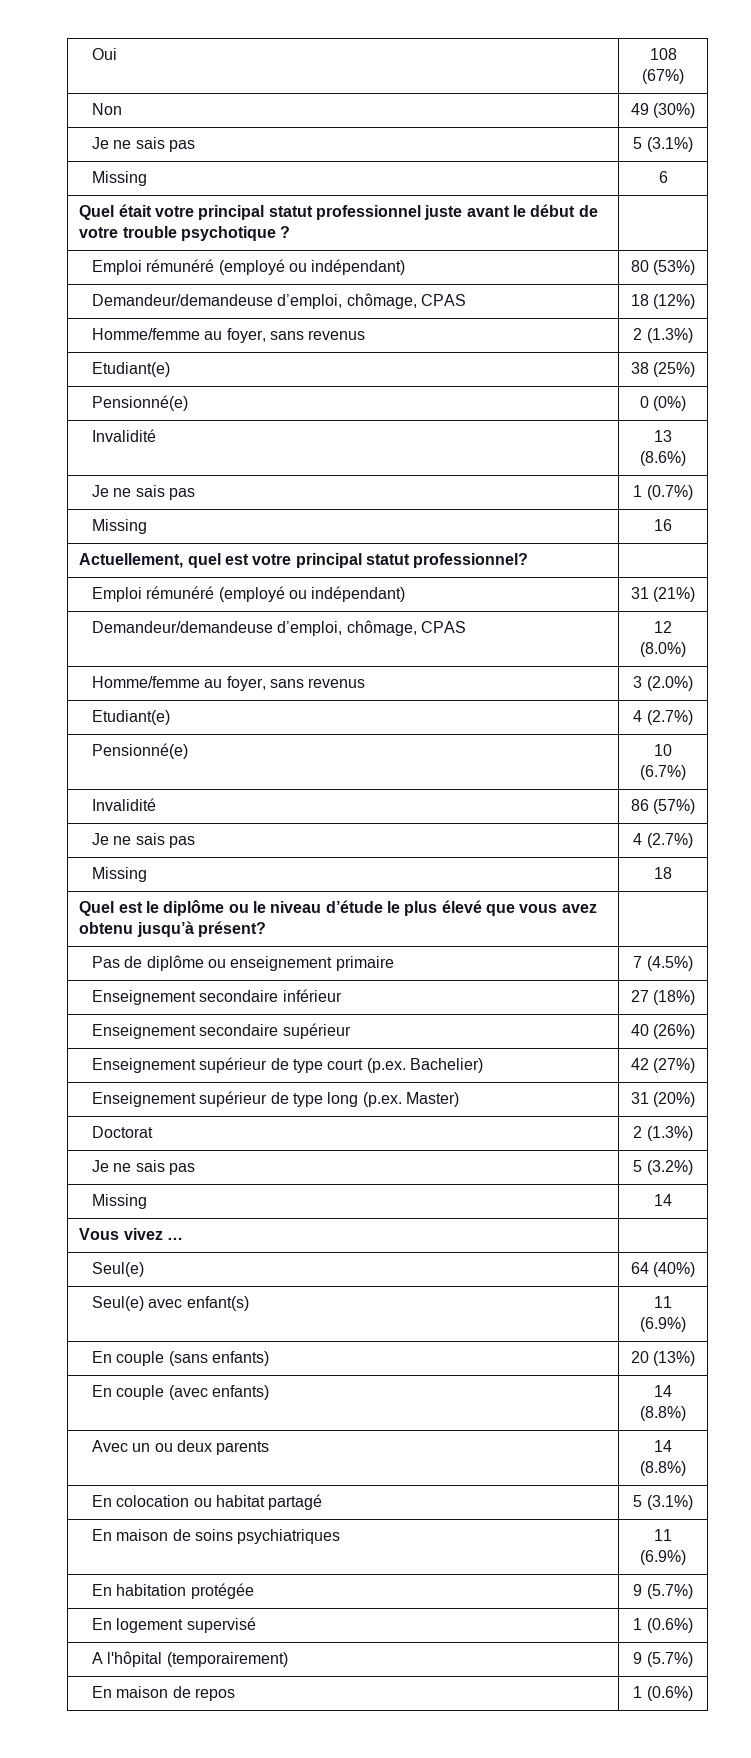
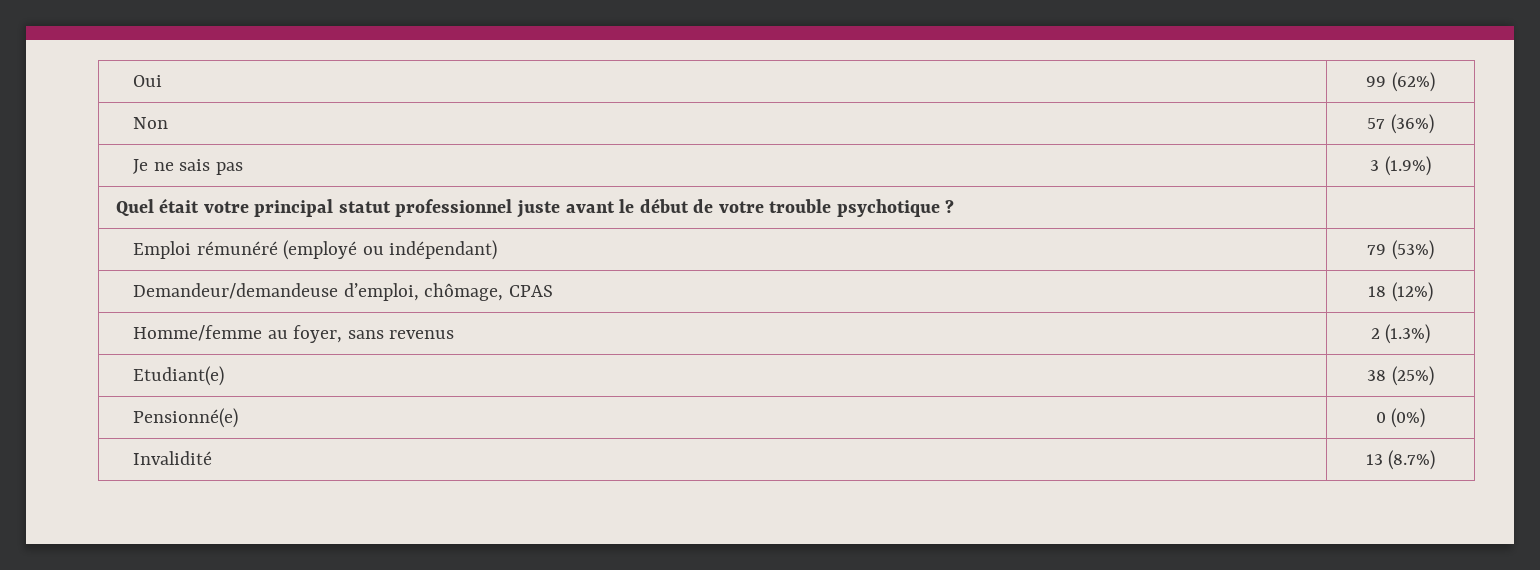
- Oui | 108 (67%)
+ Oui | 99 (62%)
- Non | 49 (30%)
- Je ne sais pas | 5 (3.1%)
- Missing | 6
+ Non | 57 (36%)
+ Je ne sais pas | 3 (1.9%)
- Emploi rémunéré (employé ou indépendant) | 80 (53%)
+ Emploi rémunéré (employé ou indépendant) | 79 (53%)
- Invalidité | 13 (8.6%)
- Je ne sais pas | 1 (0.7%)
- Missing | 16
- Actuellement, quel est votre principal statut professionnel? |
- Emploi rémunéré (employé ou indépendant) | 31 (21%)
- Demandeur/demandeuse d’emploi, chômage, CPAS | 12 (8.0%)
- Homme/femme au foyer, sans revenus | 3 (2.0%)
- Etudiant(e) | 4 (2.7%)
- Pensionné(e) | 10 (6.7%)
- Invalidité | 86 (57%)
- Je ne sais pas | 4 (2.7%)
- Missing | 18
- Quel est le diplôme ou le niveau d’étude le plus élevé que vous avez obtenu jusqu’à présent? |
- Pas de diplôme ou enseignement primaire | 7 (4.5%)
- Enseignement secondaire inférieur | 27 (18%)
- Enseignement secondaire supérieur | 40 (26%)
- Enseignement supérieur de type court (p.ex. Bachelier) | 42 (27%)
- Enseignement supérieur de type long (p.ex. Master) | 31 (20%)
- Doctorat | 2 (1.3%)
- Je ne sais pas | 5 (3.2%)
- Missing | 14
- Vous vivez … |
- Seul(e) | 64 (40%)
- Seul(e) avec enfant(s) | 11 (6.9%)
- En couple (sans enfants) | 20 (13%)
- En couple (avec enfants) | 14 (8.8%)
- Avec un ou deux parents | 14 (8.8%)
- En colocation ou habitat partagé | 5 (3.1%)
- En maison de soins psychiatriques | 11 (6.9%)
- En habitation protégée | 9 (5.7%)
- En logement supervisé | 1 (0.6%)
- A l'hôpital (temporairement) | 9 (5.7%)
- En maison de repos | 1 (0.6%)
+ Invalidité | 13 (8.7%)

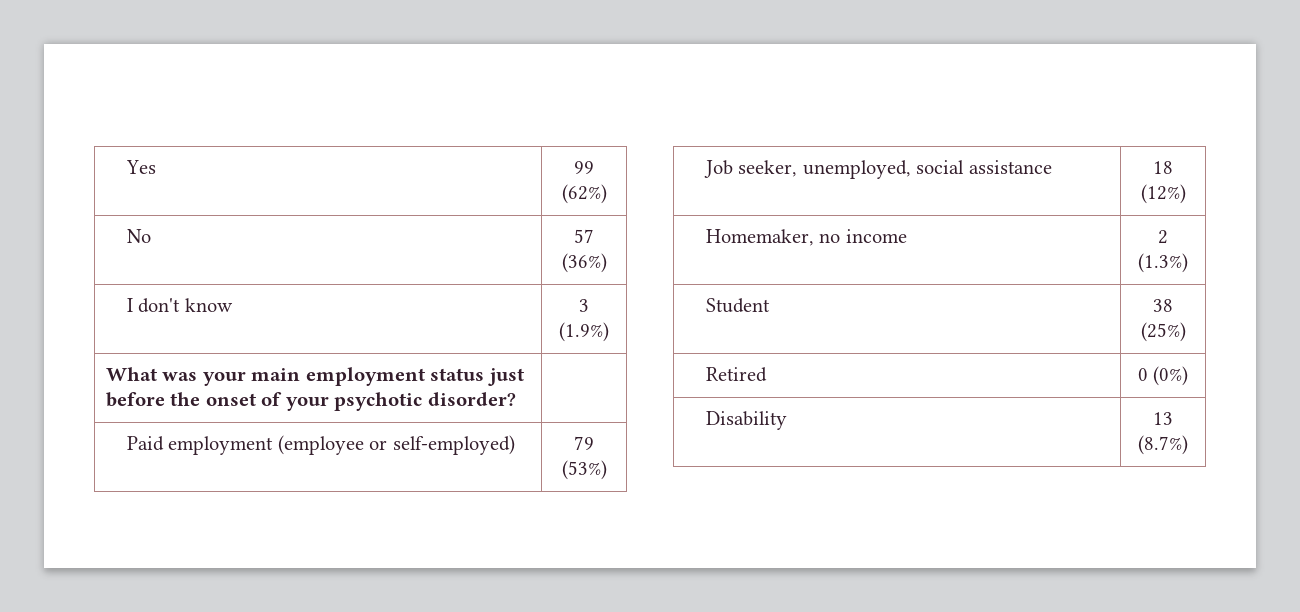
- Oui | 99 (62%)
+ Yes | 99 (62%)
- Non | 57 (36%)
+ No | 57 (36%)
- Je ne sais pas | 3 (1.9%)
- Quel était votre principal statut professionnel juste avant le début de votre trouble psychotique ? |
- Emploi rémunéré (employé ou indépendant) | 79 (53%)
- Demandeur/demandeuse d’emploi, chômage, CPAS | 18 (12%)
- Homme/femme au foyer, sans revenus | 2 (1.3%)
+ I don't know | 3 (1.9%)
+ What was your main employment status just before the onset of your psychotic disorder? |
+ Paid employment (employee or self-employed) | 79 (53%)
+ Job seeker, unemployed, social assistance | 18 (12%)
+ Homemaker, no income | 2 (1.3%)
- Etudiant(e) | 38 (25%)
+ Student | 38 (25%)
- Pensionné(e) | 0 (0%)
+ Retired | 0 (0%)
- Invalidité | 13 (8.7%)
+ Disability | 13 (8.7%)

